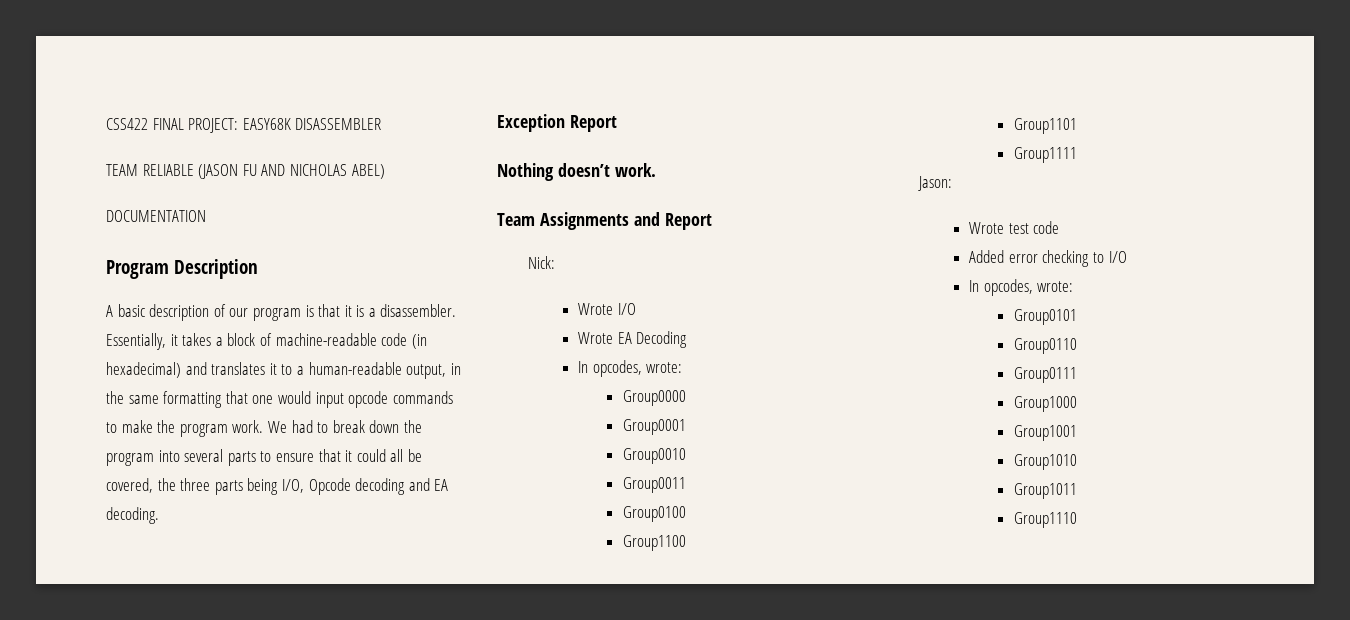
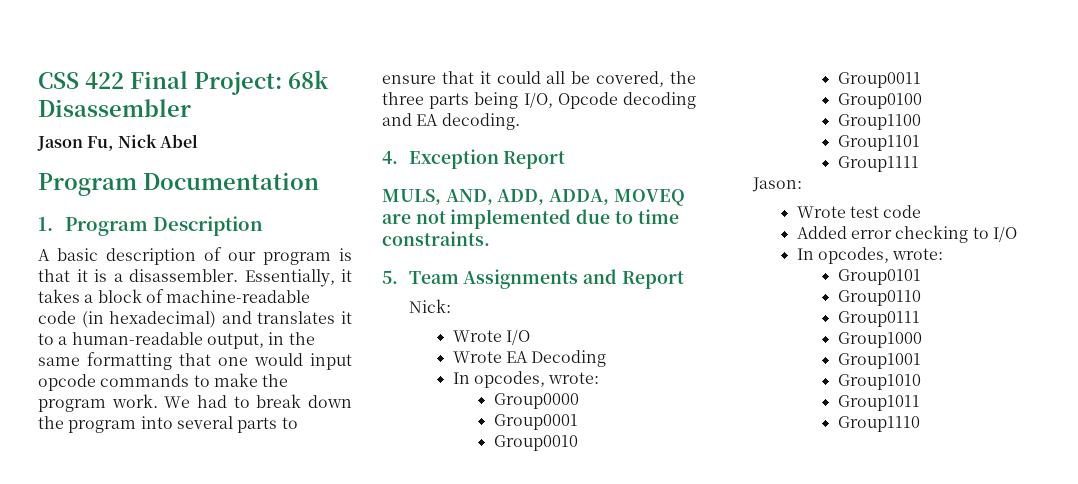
- CSS422 FINAL PROJECT: EASY68K DISASSEMBLER
- TEAM RELIABLE (JASON FU AND NICHOLAS ABEL)
- DOCUMENTATION
- Program Description
+ CSS 422 Final Project: 68k Disassembler
+ Jason Fu, Nick Abel
+ Program Documentation
+ 1. Program Description
- Exception Report
+ 4. Exception Report
- Nothing doesn’t work.
- Team Assignments and Report
+ MULS, AND, ADD, ADDA, MOVEQ are not implemented due to time constraints.
+ 5. Team Assignments and Report

